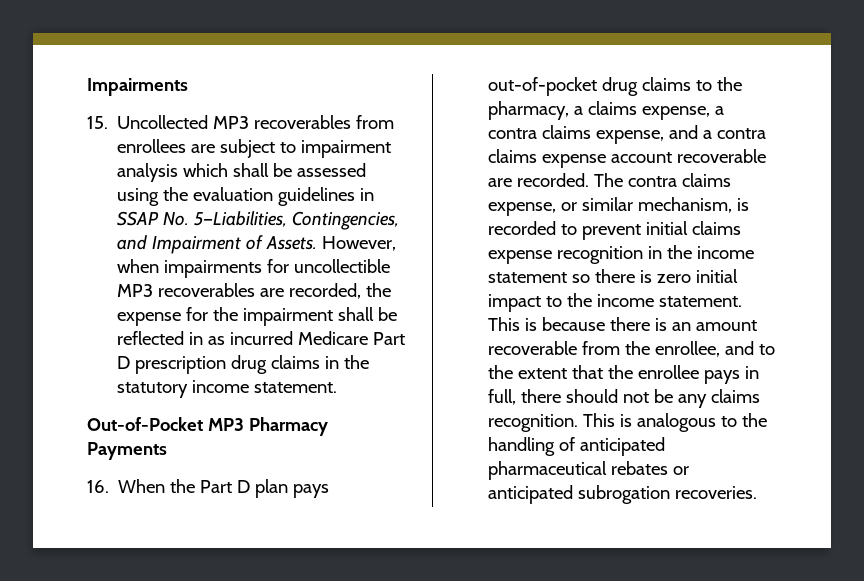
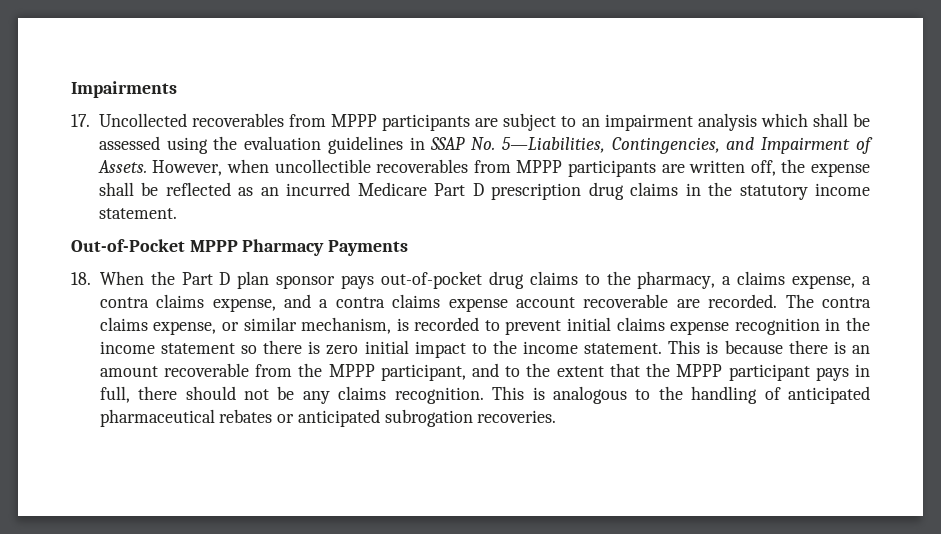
- 15. Uncollected MP3 recoverables from enrollees are subject to impairment analysis which shall be assessed using the evaluation guidelines in SSAP No. 5—Liabilities, Contingencies, and Impairment of Assets.
+ 17. Uncollected recoverables from MPPP participants are subject to an impairment analysis which shall be assessed using the evaluation guidelines in SSAP No. 5—Liabilities, Contingencies, and Impairment of Assets.
- However, when impairments for uncollectible MP3 recoverables are recorded, the expense for the impairment shall be reflected in as incurred Medicare Part D prescription drug claims in the statutory income statement.
+ However, when uncollectible recoverables from MPPP participants are written off, the expense shall be reflected as an incurred Medicare Part D prescription drug claims in the statutory income statement.
- Out-of-Pocket MP3 Pharmacy Payments
+ Out-of-Pocket MPPP Pharmacy Payments
- 16. When the Part D plan pays out-of-pocket drug claims to the pharmacy, a claims expense, a contra claims expense, and a contra claims expense account recoverable are recorded.
+ 18. When the Part D plan sponsor pays out-of-pocket drug claims to the pharmacy, a claims expense, a contra claims expense, and a contra claims expense account recoverable are recorded.
- This is because there is an amount recoverable from the enrollee, and to the extent that the enrollee pays in full, there should not be any claims recognition.
+ This is because there is an amount recoverable from the MPPP participant, and to the extent that the MPPP participant pays in full, there should not be any claims recognition.

